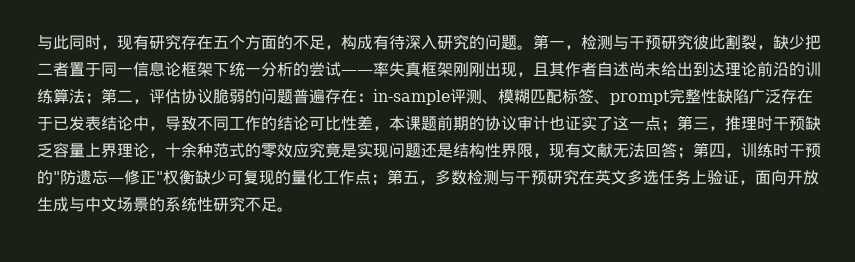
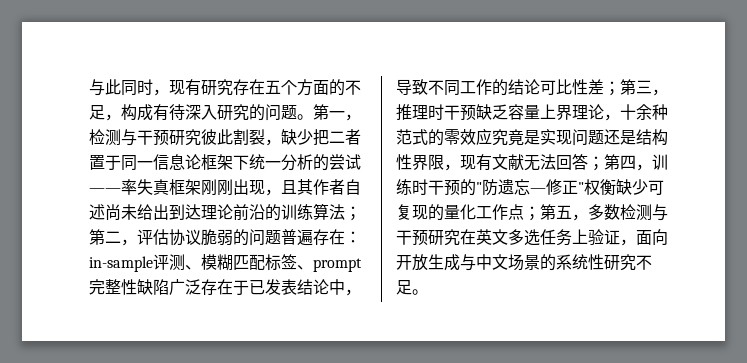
- in-sample评测、模糊匹配标签、prompt完整性缺陷广泛存在于已发表结论中，导致不同工作的结论可比性差，本课题前期的协议审计也证实了这一点；
+ in-sample评测、模糊匹配标签、prompt完整性缺陷广泛存在于已发表结论中，导致不同工作的结论可比性差；

